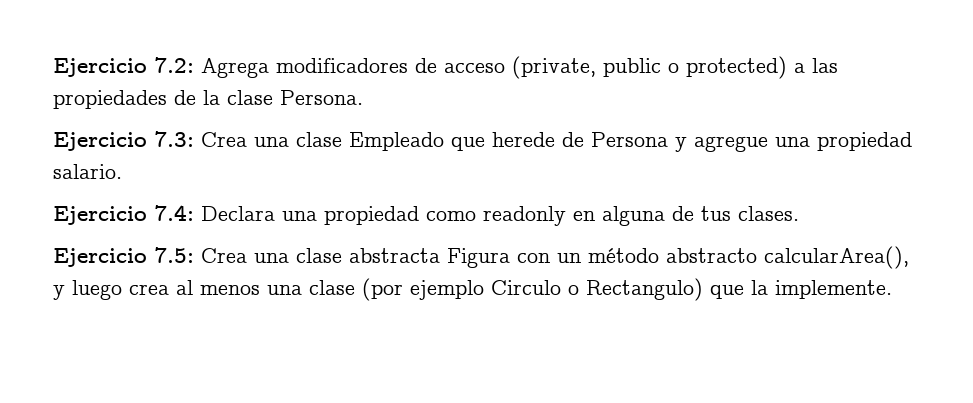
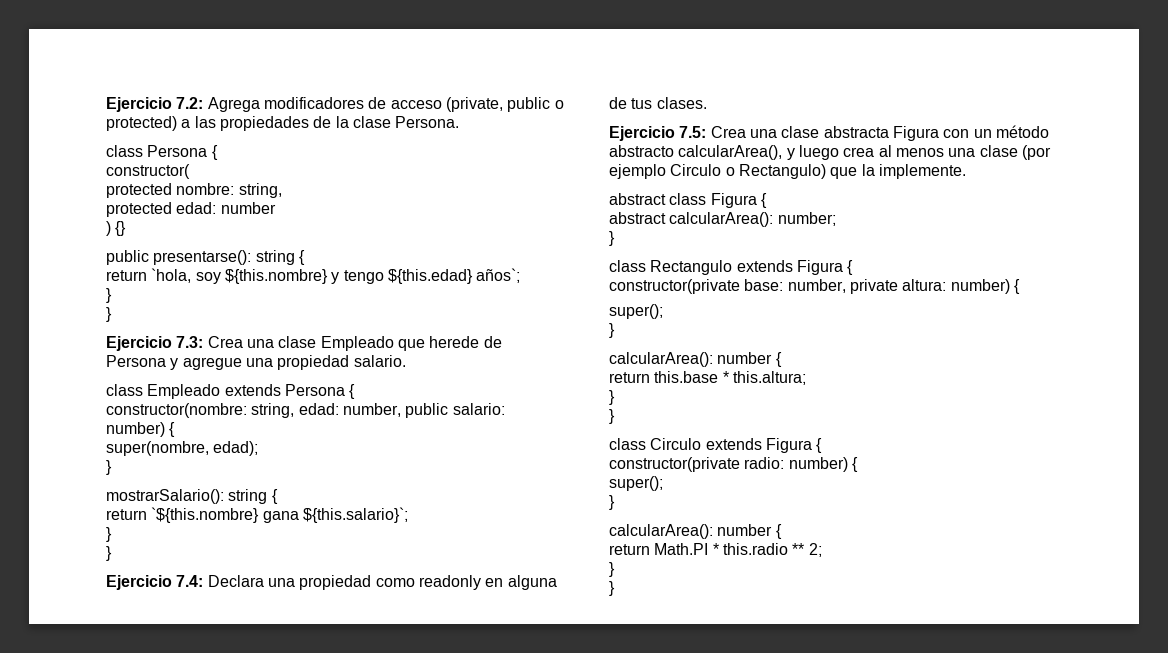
+ class Persona {
+ constructor(
+ protected nombre: string,
+ protected edad: number
+ ) {}
+ public presentarse(): string {
+ return `hola, soy ${this.nombre} y tengo ${this.edad} años`;
+ }
+ }
+ class Empleado extends Persona {
+ constructor(nombre: string, edad: number, public salario: number) {
+ super(nombre, edad);
+ }
+ mostrarSalario(): string {
+ return `${this.nombre} gana ${this.salario}`;
+ }
+ }
+ abstract class Figura {
+ abstract calcularArea(): number;
+ }
+ class Rectangulo extends Figura {
+ constructor(private base: number, private altura: number) {
+ super();
+ }
+ calcularArea(): number {
+ return this.base * this.altura;
+ }
+ }
+ class Circulo extends Figura {
+ constructor(private radio: number) {
+ super();
+ }
+ calcularArea(): number {
+ return Math.PI * this.radio ** 2;
+ }
+ }

